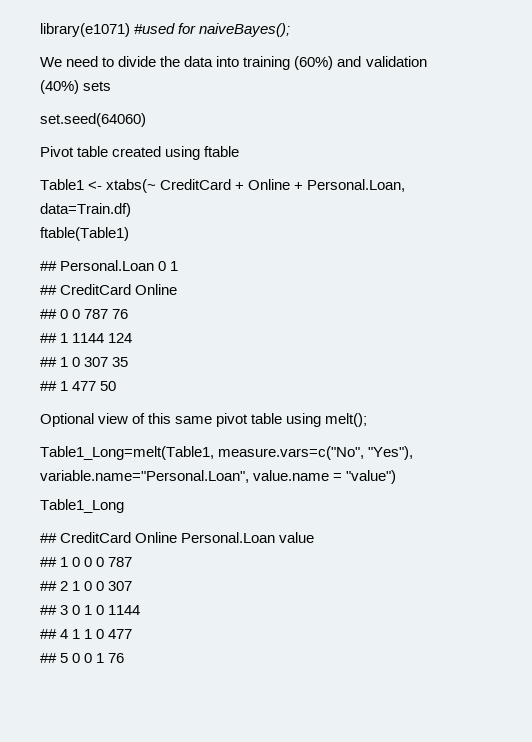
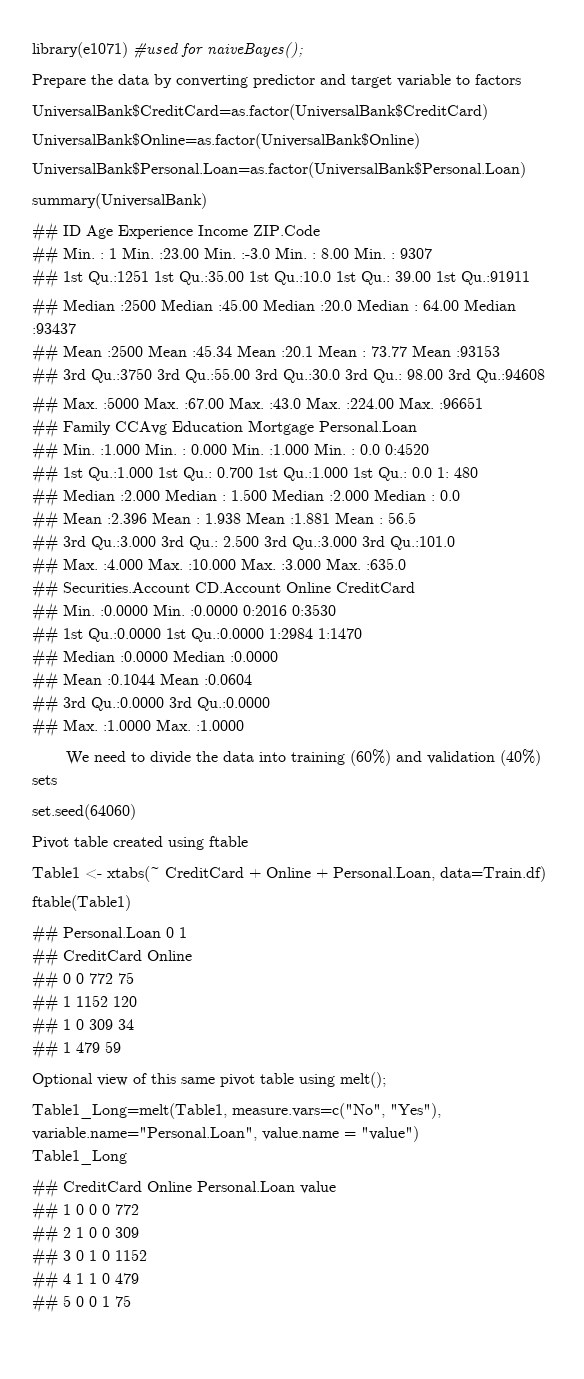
+ Prepare the data by converting predictor and target variable to factors
+ UniversalBank$CreditCard=as.factor(UniversalBank$CreditCard)
+ UniversalBank$Online=as.factor(UniversalBank$Online)
+ UniversalBank$Personal.Loan=as.factor(UniversalBank$Personal.Loan)
+ summary(UniversalBank)
+ ## ID Age Experience Income ZIP.Code
+ ## Min. : 1 Min. :23.00 Min. :-3.0 Min. : 8.00 Min. : 9307
+ ## 1st Qu.:1251 1st Qu.:35.00 1st Qu.:10.0 1st Qu.: 39.00 1st Qu.:91911
+ ## Median :2500 Median :45.00 Median :20.0 Median : 64.00 Median :93437
+ ## Mean :2500 Mean :45.34 Mean :20.1 Mean : 73.77 Mean :93153
+ ## 3rd Qu.:3750 3rd Qu.:55.00 3rd Qu.:30.0 3rd Qu.: 98.00 3rd Qu.:94608
+ ## Max. :5000 Max. :67.00 Max. :43.0 Max. :224.00 Max. :96651
+ ## Family CCAvg Education Mortgage Personal.Loan
+ ## Min. :1.000 Min. : 0.000 Min. :1.000 Min. : 0.0 0:4520
+ ## 1st Qu.:1.000 1st Qu.: 0.700 1st Qu.:1.000 1st Qu.: 0.0 1: 480
+ ## Median :2.000 Median : 1.500 Median :2.000 Median : 0.0
+ ## Mean :2.396 Mean : 1.938 Mean :1.881 Mean : 56.5
+ ## 3rd Qu.:3.000 3rd Qu.: 2.500 3rd Qu.:3.000 3rd Qu.:101.0
+ ## Max. :4.000 Max. :10.000 Max. :3.000 Max. :635.0
+ ## Securities.Account CD.Account Online CreditCard
+ ## Min. :0.0000 Min. :0.0000 0:2016 0:3530
+ ## 1st Qu.:0.0000 1st Qu.:0.0000 1:2984 1:1470
+ ## Median :0.0000 Median :0.0000
+ ## Mean :0.1044 Mean :0.0604
+ ## 3rd Qu.:0.0000 3rd Qu.:0.0000
+ ## Max. :1.0000 Max. :1.0000
- ## 0 0 787 76
- ## 1 1144 124
- ## 1 0 307 35
- ## 1 477 50
+ ## 0 0 772 75
+ ## 1 1152 120
+ ## 1 0 309 34
+ ## 1 479 59
- ## 1 0 0 0 787
+ ## 1 0 0 0 772
- ## 2 1 0 0 307
+ ## 2 1 0 0 309
- ## 3 0 1 0 1144
+ ## 3 0 1 0 1152
- ## 4 1 1 0 477
+ ## 4 1 1 0 479
- ## 5 0 0 1 76
+ ## 5 0 0 1 75

